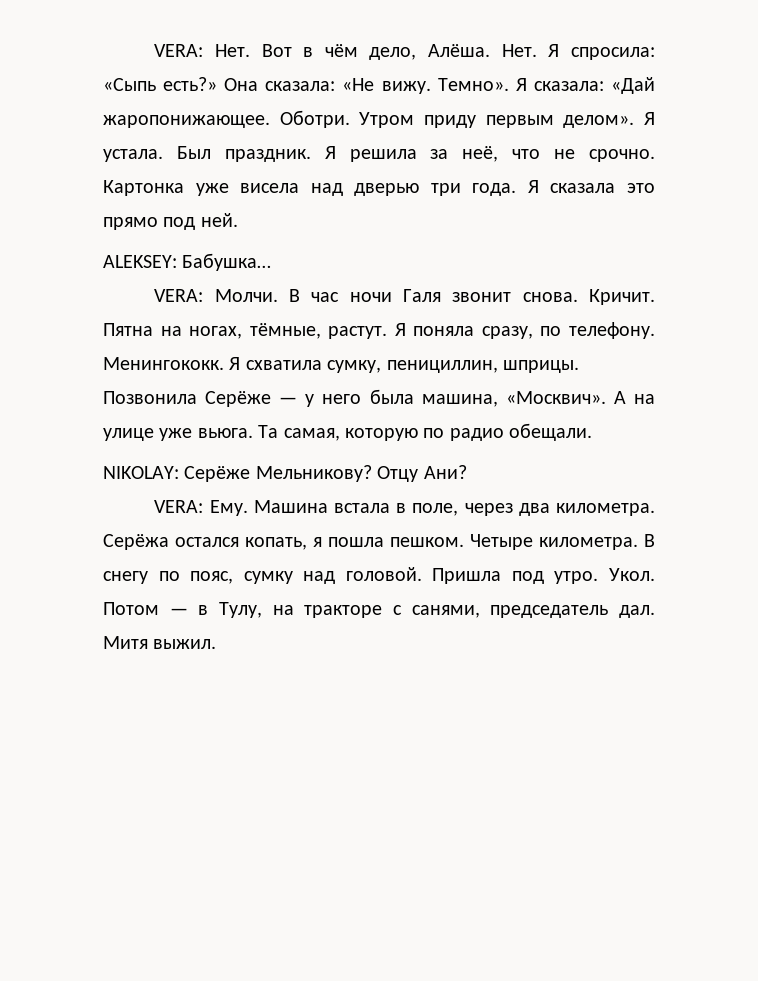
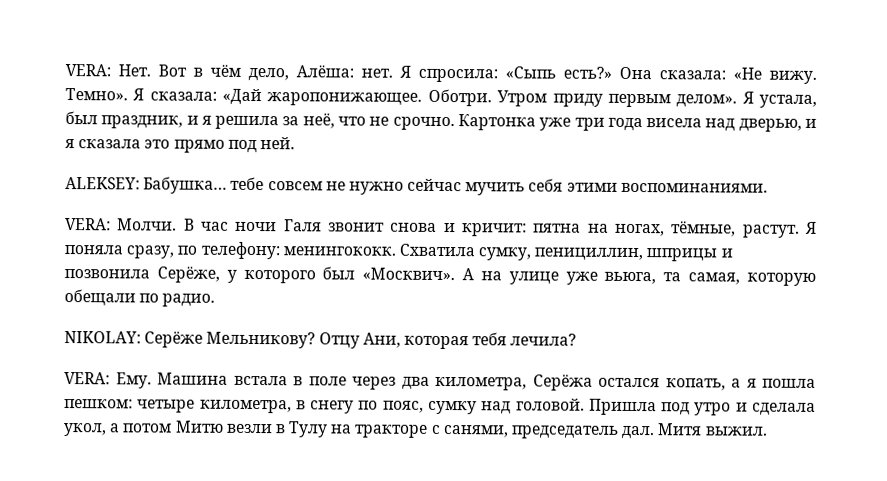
- VERA: Нет. Вот в чём дело, Алёша. Нет. Я спросила: «Сыпь есть?»
+ VERA: Нет. Вот в чём дело, Алёша: нет. Я спросила: «Сыпь есть?»
- Я устала. Был праздник. Я решила за неё, что не срочно.
+ Я устала, был праздник, и я решила за неё, что не срочно.
- Картонка уже висела над дверью три года. Я сказала это прямо под ней.
+ Картонка уже три года висела над дверью, и я сказала это прямо под ней.
- ALEKSEY: Бабушка…
+ ALEKSEY: Бабушка… тебе совсем не нужно сейчас мучить себя этими воспоминаниями.
- В час ночи Галя звонит снова. Кричит. Пятна на ногах, тёмные, растут.
+ В час ночи Галя звонит снова и кричит: пятна на ногах, тёмные, растут.
- Я поняла сразу, по телефону. Менингококк. Я схватила сумку, пенициллин, шприцы. Позвонила Серёже — у него была машина, «Москвич».
+ Я поняла сразу, по телефону: менингококк. Схватила сумку, пенициллин, шприцы и позвонила Серёже, у которого был «Москвич».
- А на улице уже вьюга. Та самая, которую по радио обещали.
+ А на улице уже вьюга, та самая, которую обещали по радио.
- Отцу Ани?
+ Отцу Ани, которая тебя лечила?
- VERA: Ему. Машина встала в поле, через два километра. Серёжа остался копать, я пошла пешком. Четыре километра. В снегу по пояс, сумку над головой.
+ VERA: Ему. Машина встала в поле через два километра, Серёжа остался копать, а я пошла пешком: четыре километра, в снегу по пояс, сумку над головой.
- Пришла под утро. Укол. Потом — в Тулу, на тракторе с санями, председатель дал.
+ Пришла под утро и сделала укол, а потом Митю везли в Тулу на тракторе с санями, председатель дал.

